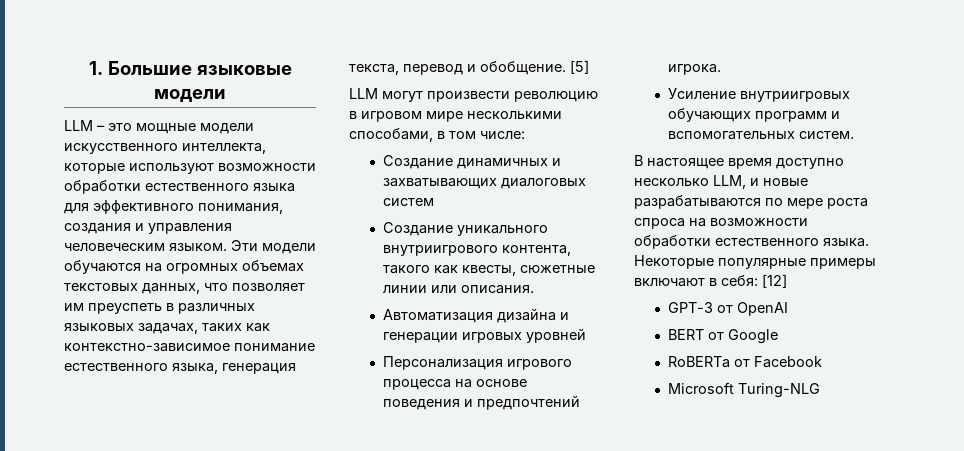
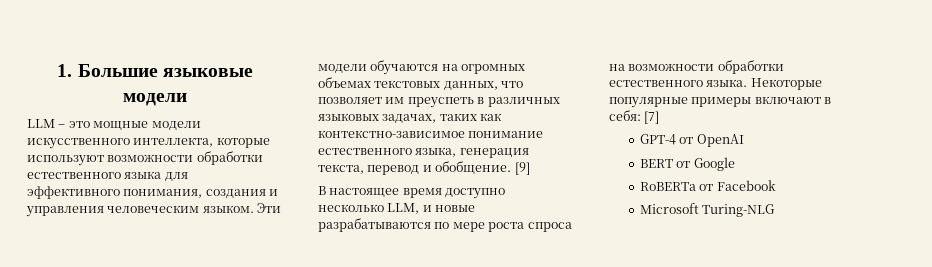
- [5]
- LLM могут произвести революцию в игровом мире несколькими способами, в том числе:
- Создание динамичных и захватывающих диалоговых систем
- Создание уникального внутриигрового контента, такого как квесты, сюжетные линии или описания.
- Автоматизация дизайна и генерации игровых уровней
- Персонализация игрового процесса на основе поведения и предпочтений игрока.
- Усиление внутриигровых обучающих программ и вспомогательных систем.
+ [9]
- Некоторые популярные примеры включают в себя: [12]
- GPT-3 от OpenAI
+ Некоторые популярные примеры включают в себя: [7]
+ GPT-4 от OpenAI

